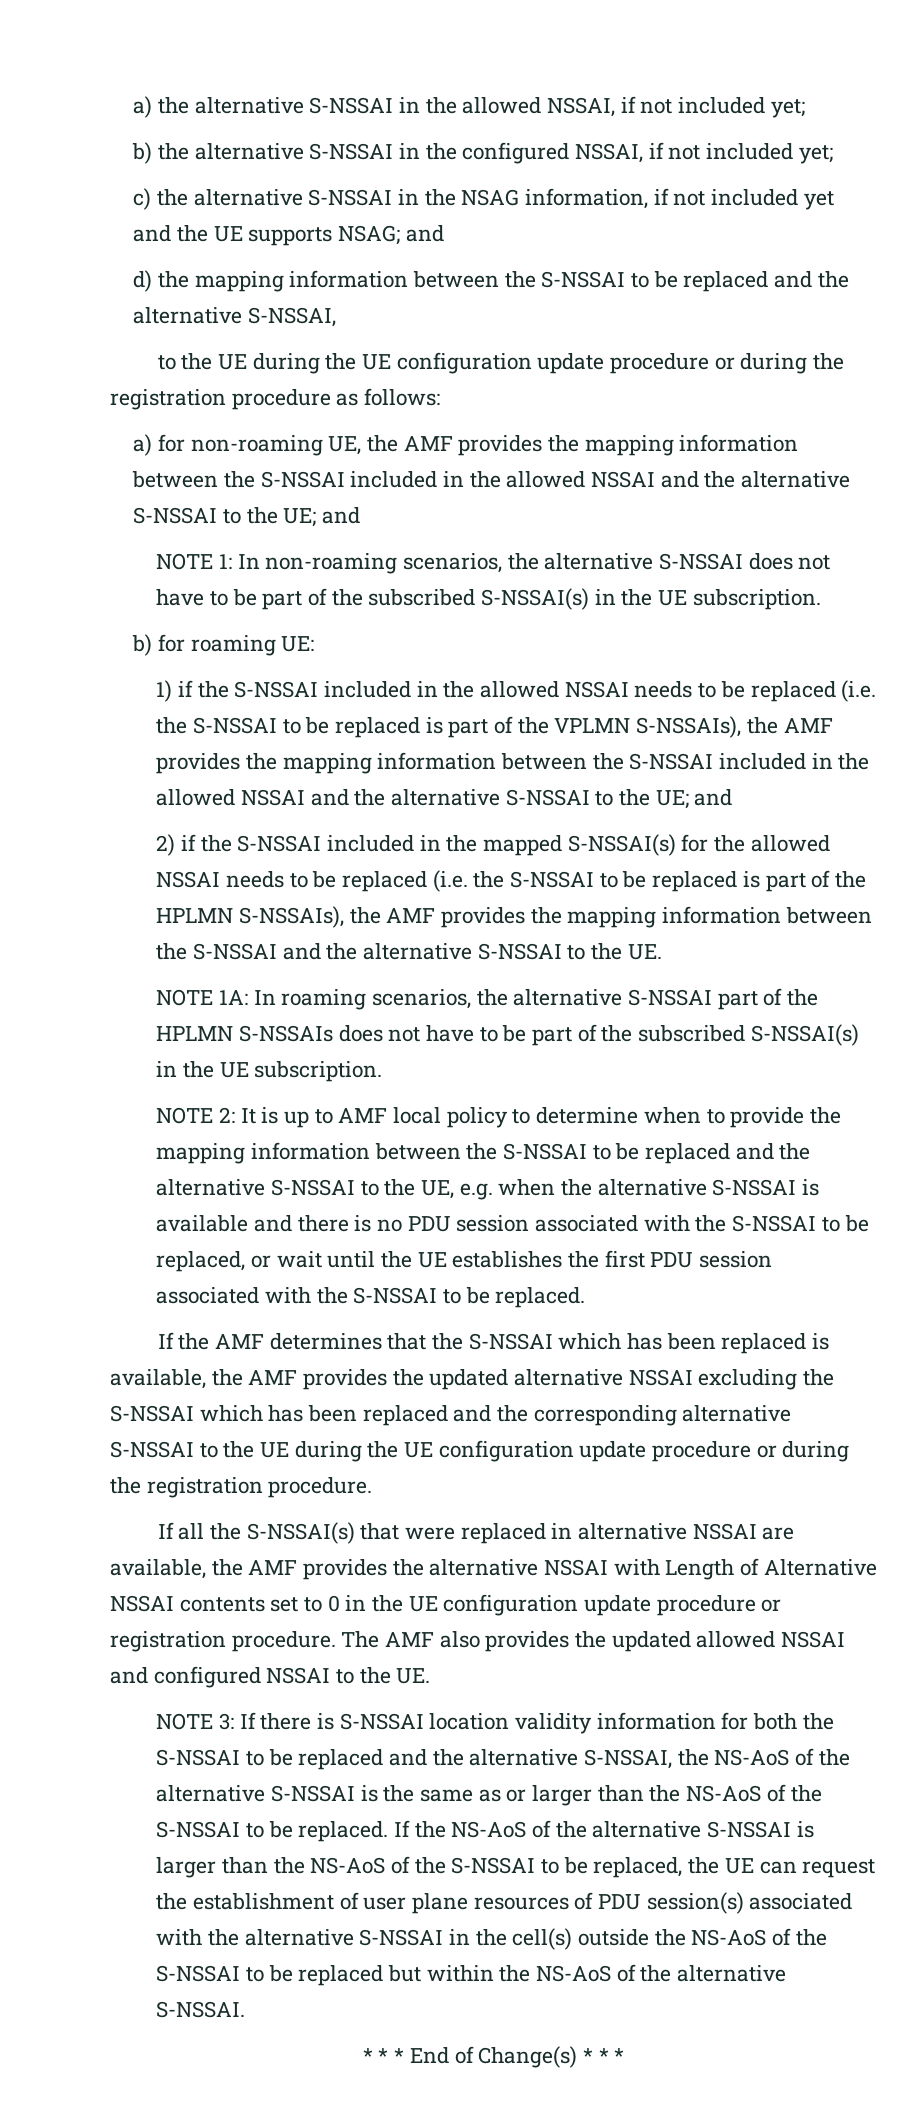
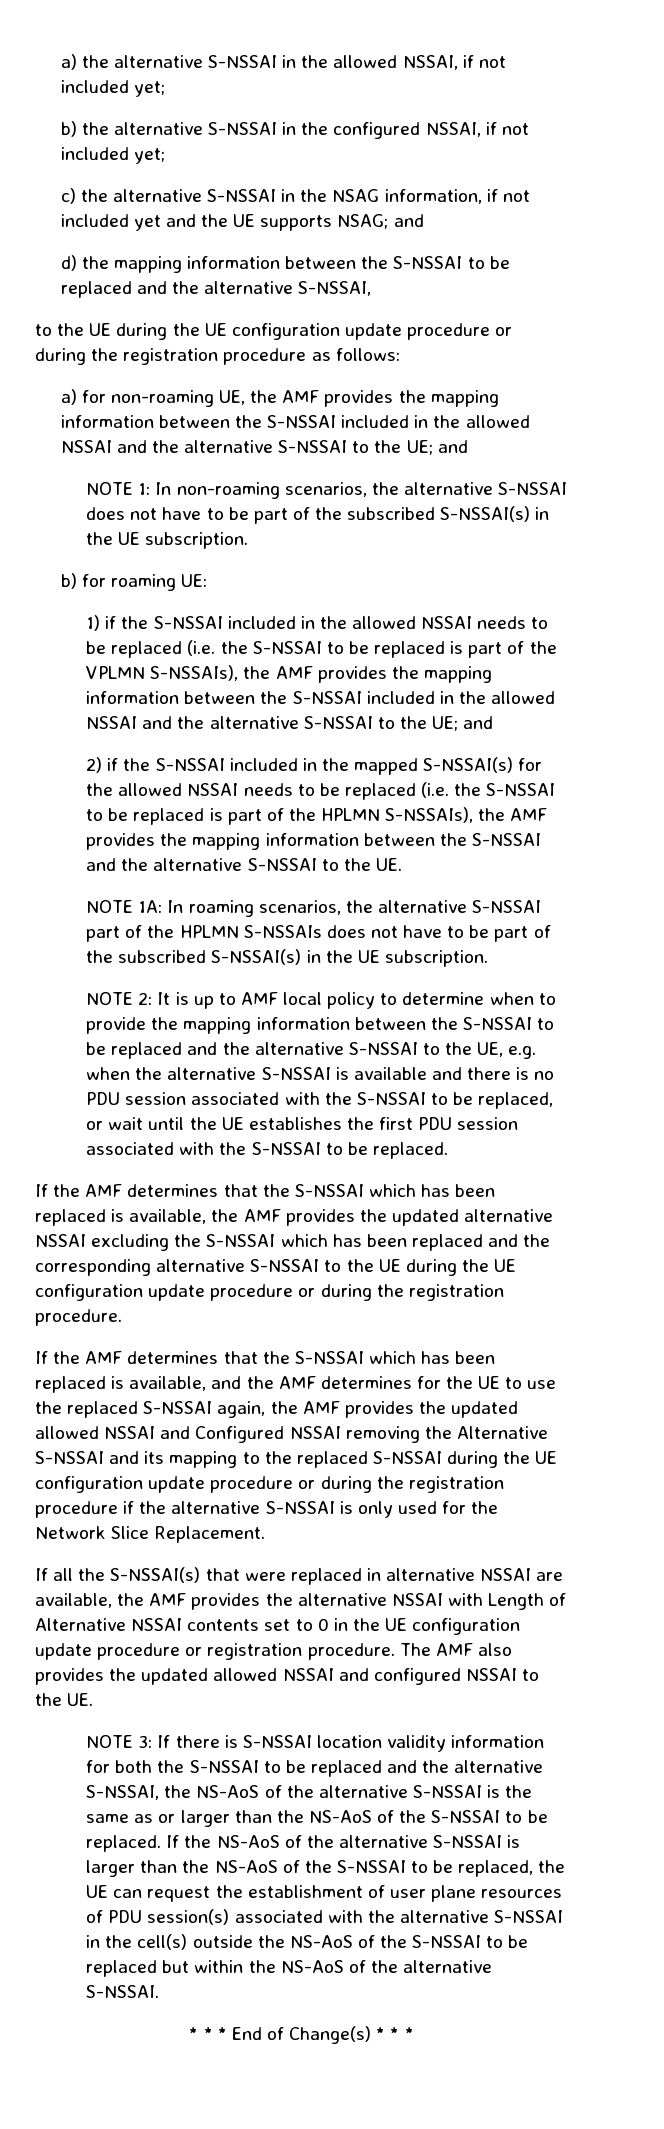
+ If the AMF determines that the S-NSSAI which has been replaced is available, and the AMF determines for the UE to use the replaced S-NSSAI again, the AMF provides the updated allowed NSSAI and Configured NSSAI removing the Alternative S-NSSAI and its mapping to the replaced S-NSSAI during the UE configuration update procedure or during the registration procedure if the alternative S-NSSAI is only used for the Network Slice Replacement.

